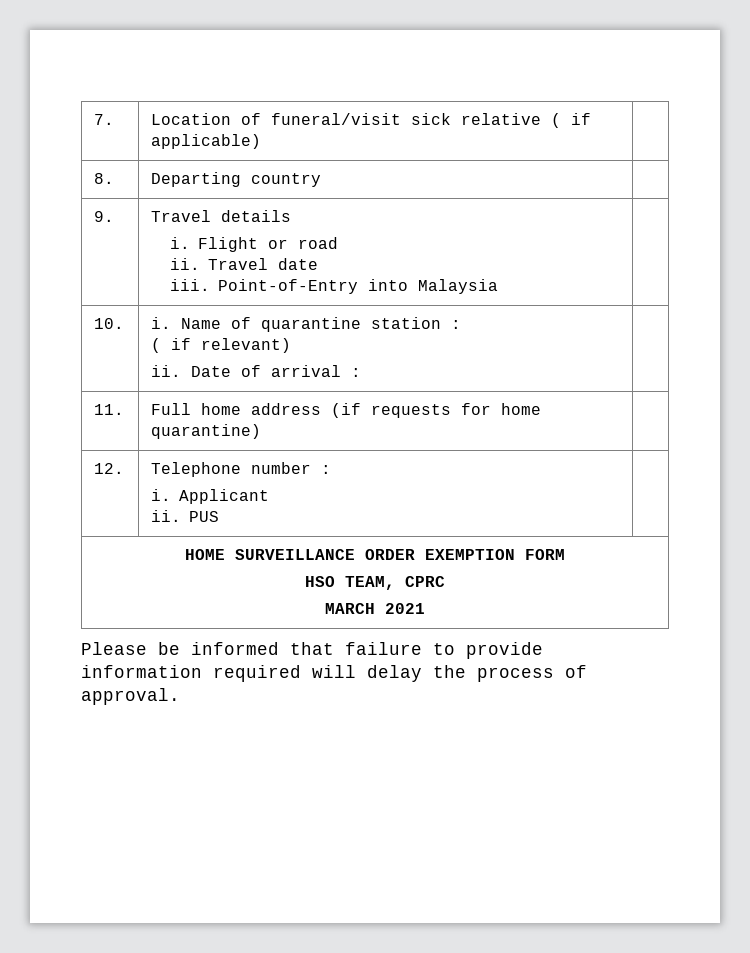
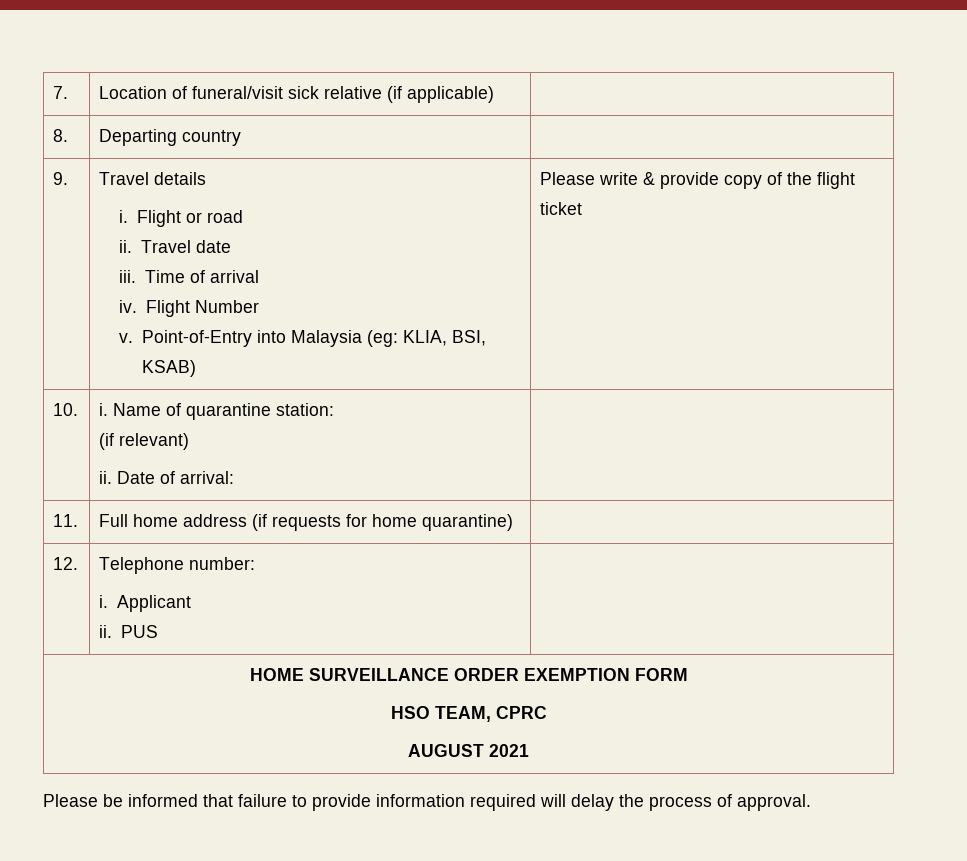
- 7. | Location of funeral/visit sick relative ( if applicable) |
+ 7. | Location of funeral/visit sick relative (if applicable) |
  9. | Travel details
  i. Flight or road
  ii. Travel date
- iii. Point-of-Entry into Malaysia |
+ iii. Time of arrival
+ iv. Flight Number
+ v. Point-of-Entry into Malaysia (eg: KLIA, BSI, KSAB) | Please write & provide copy of the flight ticket
- 10. | i. Name of quarantine station :
- ( if relevant)
- ii. Date of arrival : |
+ 10. | i. Name of quarantine station:
+ (if relevant)
+ ii. Date of arrival: |
- 12. | Telephone number :
+ 12. | Telephone number:
  HOME SURVEILLANCE ORDER EXEMPTION FORM
  HSO TEAM, CPRC
- MARCH 2021
+ AUGUST 2021

